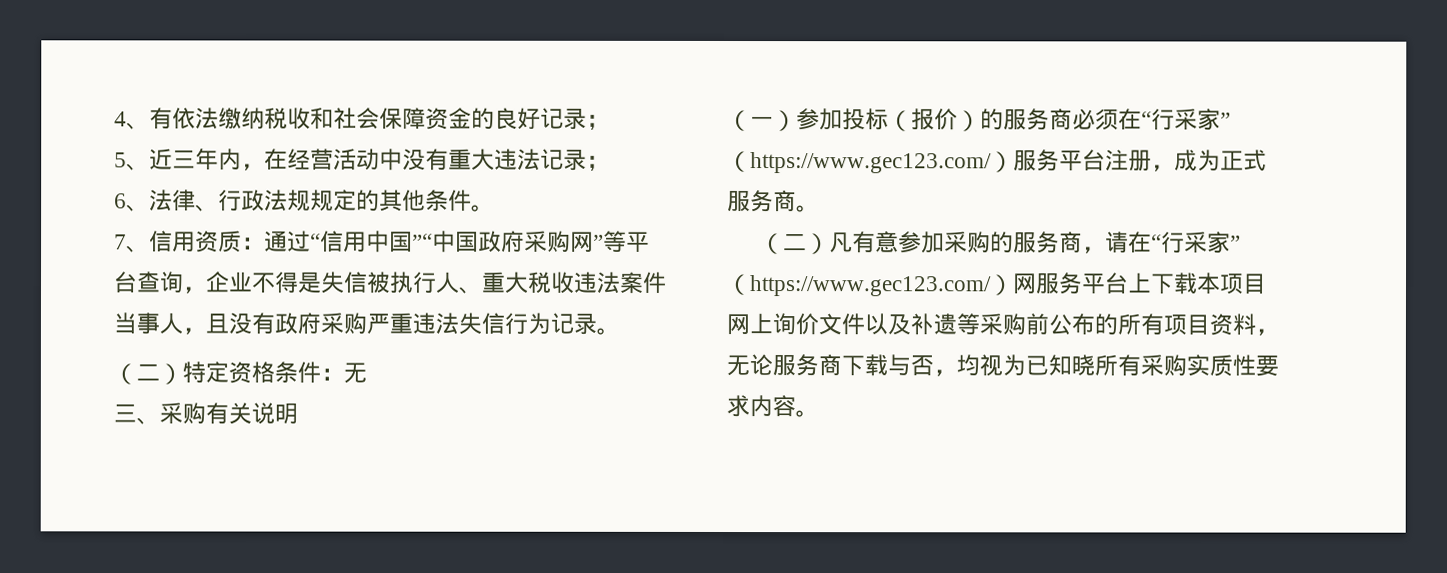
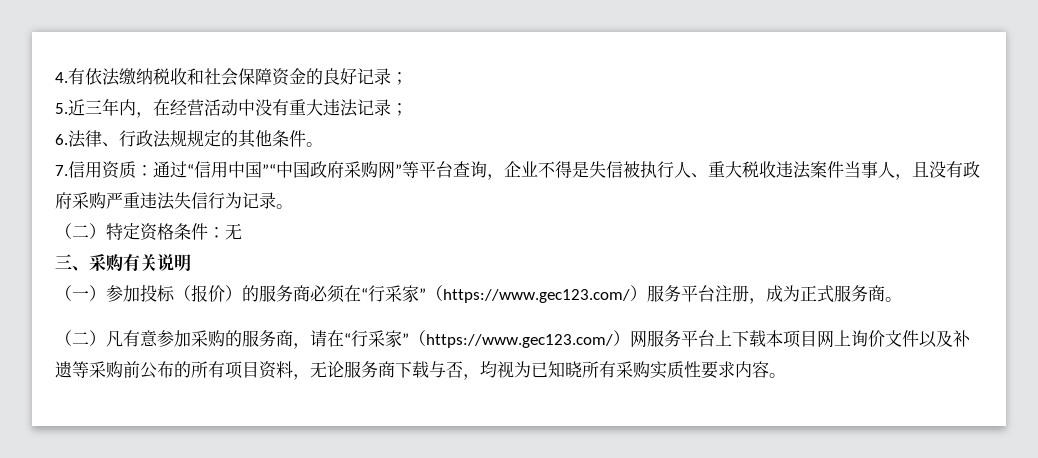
- 4、有依法缴纳税收和社会保障资金的良好记录；
+ 4.有依法缴纳税收和社会保障资金的良好记录；
- 5、近三年内，在经营活动中没有重大违法记录；
+ 5.近三年内，在经营活动中没有重大违法记录；
- 6、法律、行政法规规定的其他条件。
+ 6.法律、行政法规规定的其他条件。
- 7、信用资质：通过“信用中国”“中国政府采购网”等平台查询，企业不得是失信被执行人、重大税收违法案件当事人，且没有政府采购严重违法失信行为记录。
+ 7.信用资质：通过“信用中国”“中国政府采购网”等平台查询，企业不得是失信被执行人、重大税收违法案件当事人，且没有政府采购严重违法失信行为记录。

